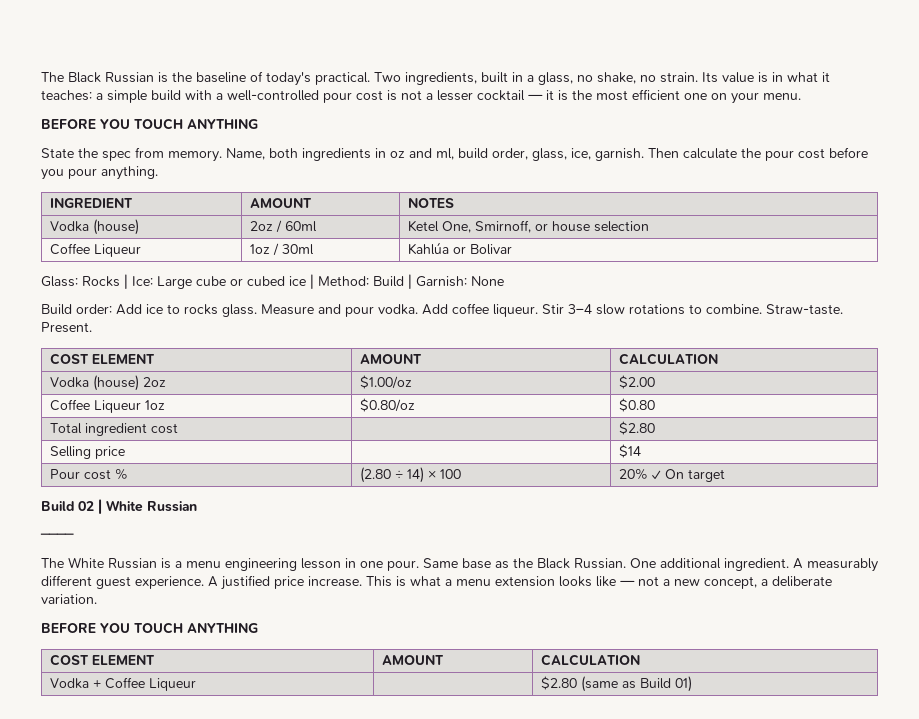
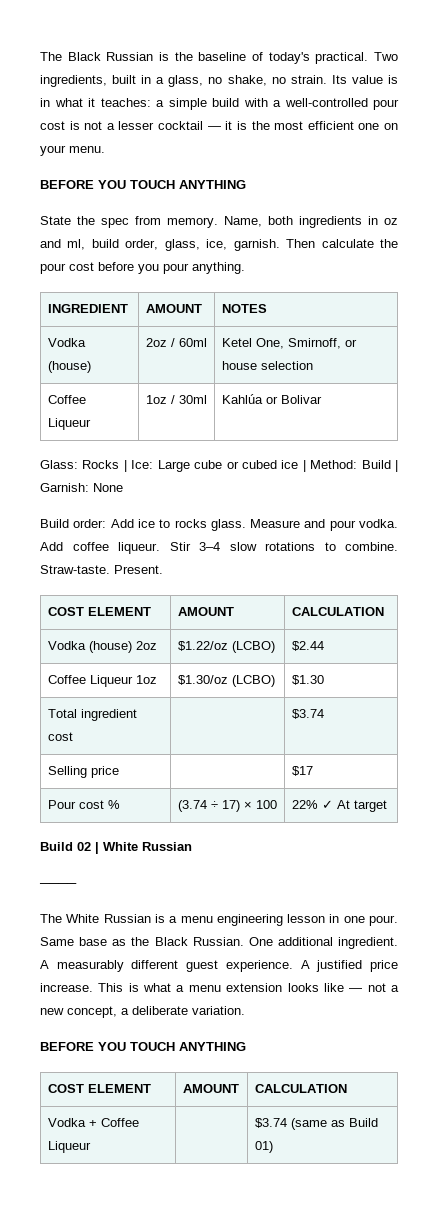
- Vodka (house) 2oz | $1.00/oz | $2.00
+ Vodka (house) 2oz | $1.22/oz (LCBO) | $2.44
- Coffee Liqueur 1oz | $0.80/oz | $0.80
+ Coffee Liqueur 1oz | $1.30/oz (LCBO) | $1.30
- Total ingredient cost | | $2.80
+ Total ingredient cost | | $3.74
- Selling price | | $14
+ Selling price | | $17
- Pour cost % | (2.80 ÷ 14) × 100 | 20% ✓ On target
+ Pour cost % | (3.74 ÷ 17) × 100 | 22% ✓ At target
- Vodka + Coffee Liqueur | | $2.80 (same as Build 01)
+ Vodka + Coffee Liqueur | | $3.74 (same as Build 01)

